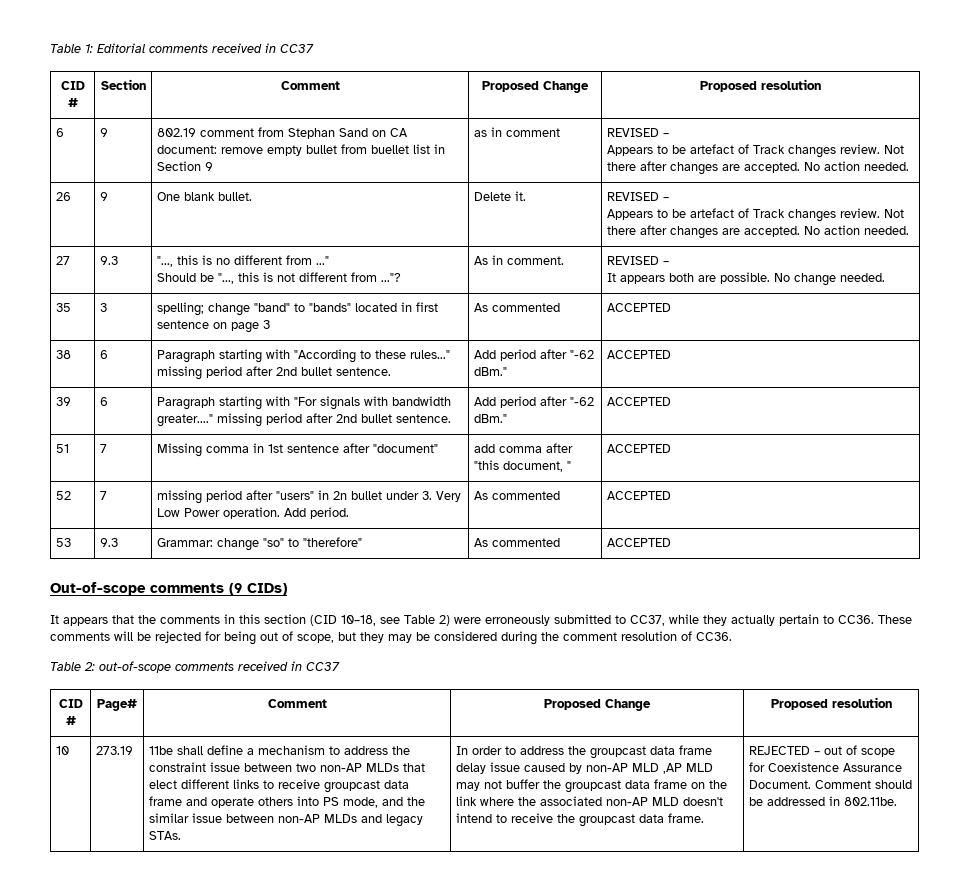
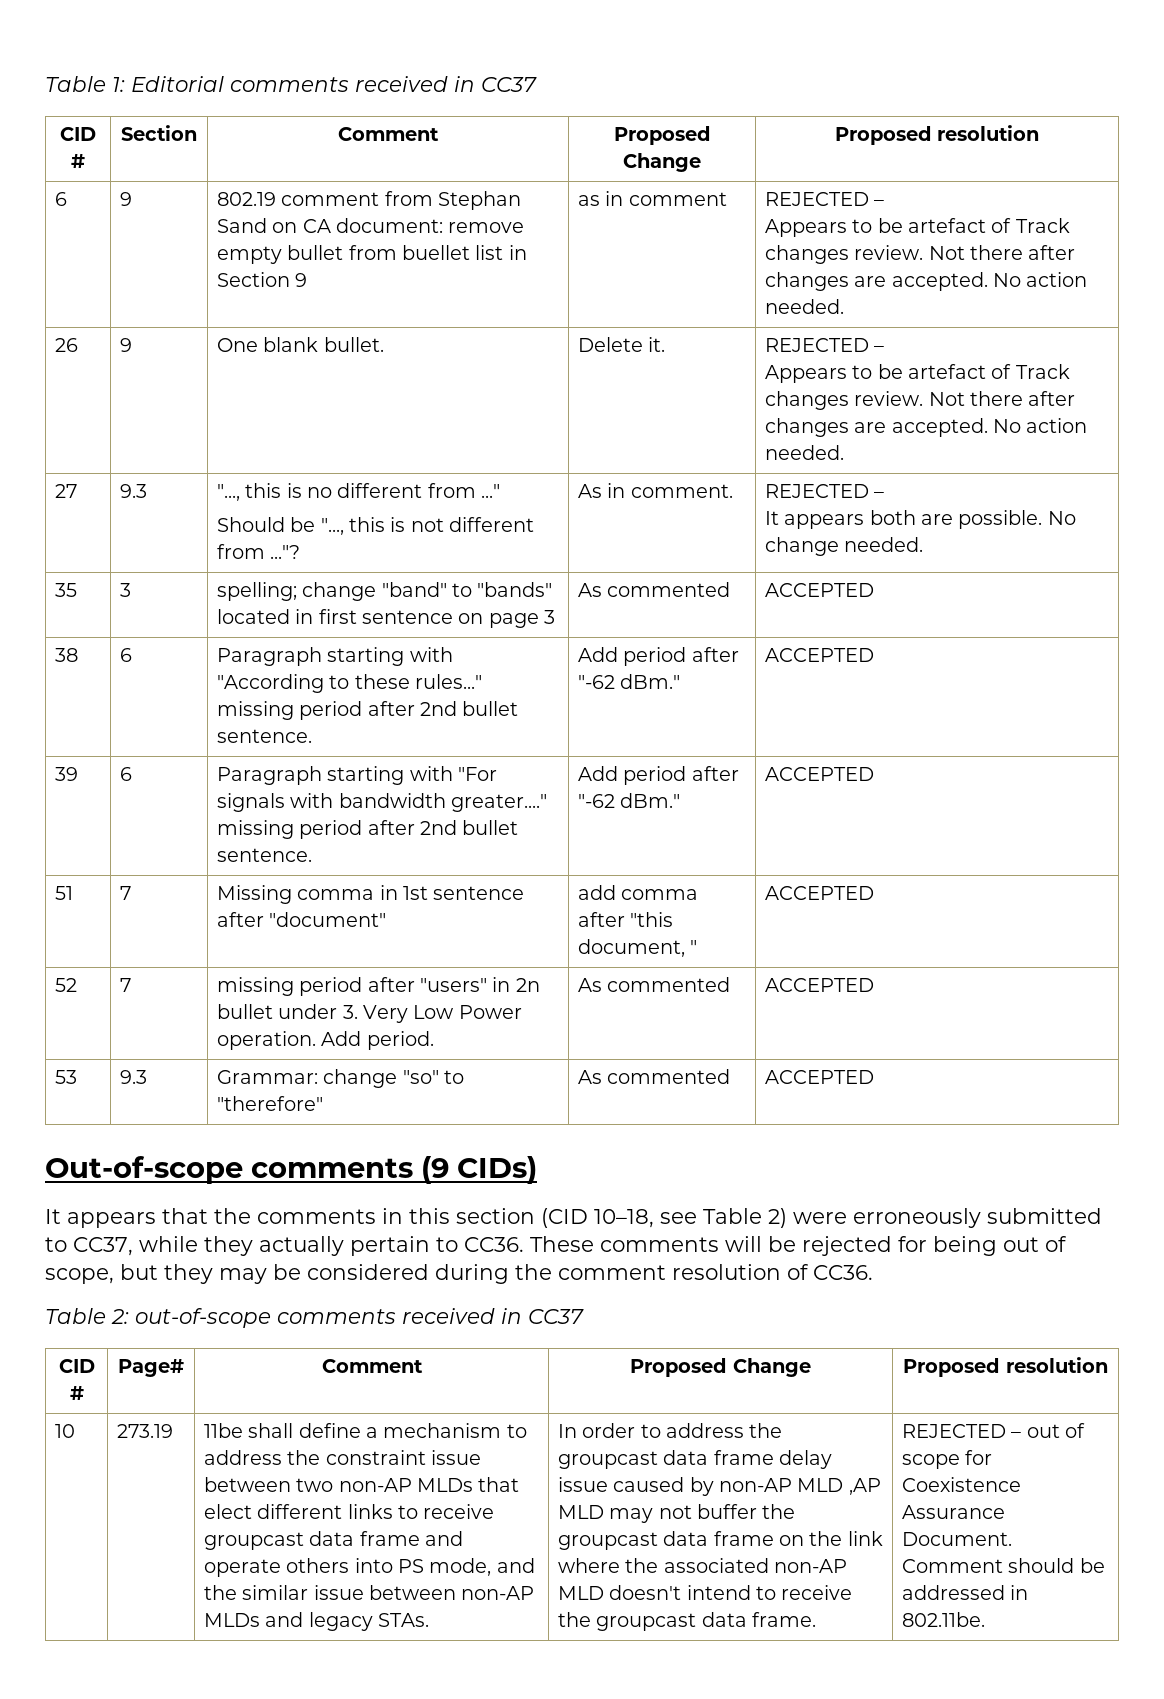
- as in comment | REVISED –
+ as in comment | REJECTED –
- 26 | 9 | One blank bullet. | Delete it. | REVISED –
+ 26 | 9 | One blank bullet. | Delete it. | REJECTED –
  27 | 9.3 | "..., this is no different from ..."
- Should be "..., this is not different from ..."? | As in comment. | REVISED –
+ Should be "..., this is not different from ..."? | As in comment. | REJECTED –

